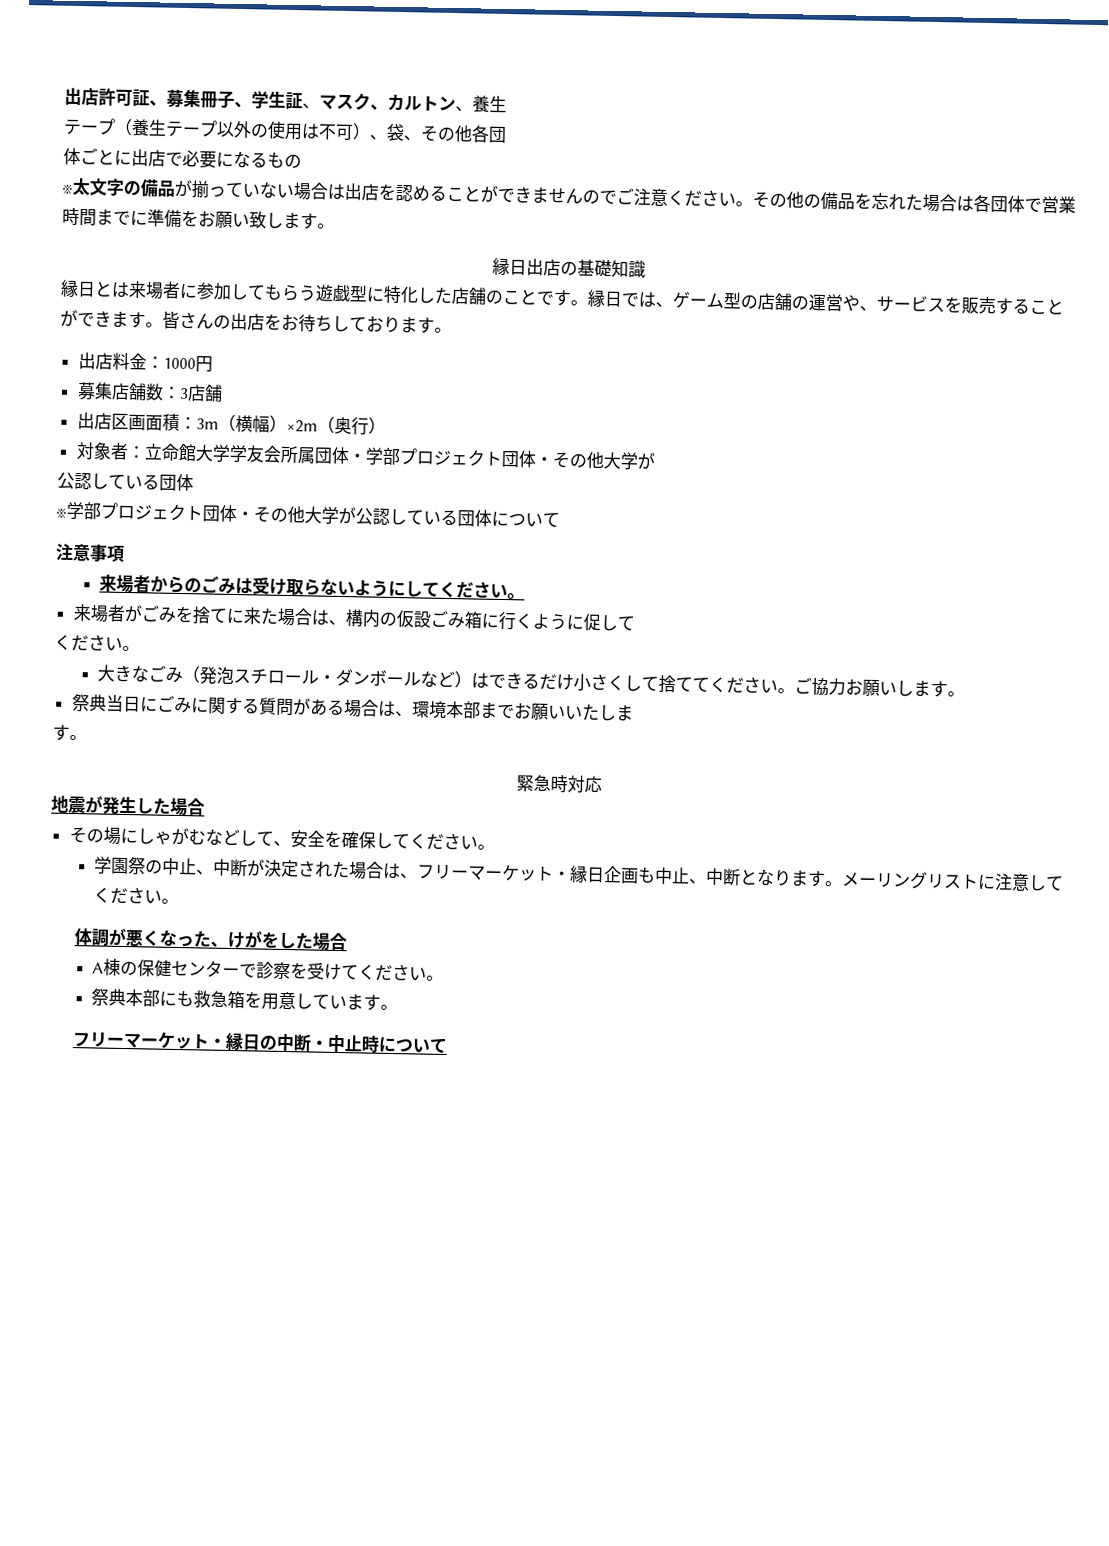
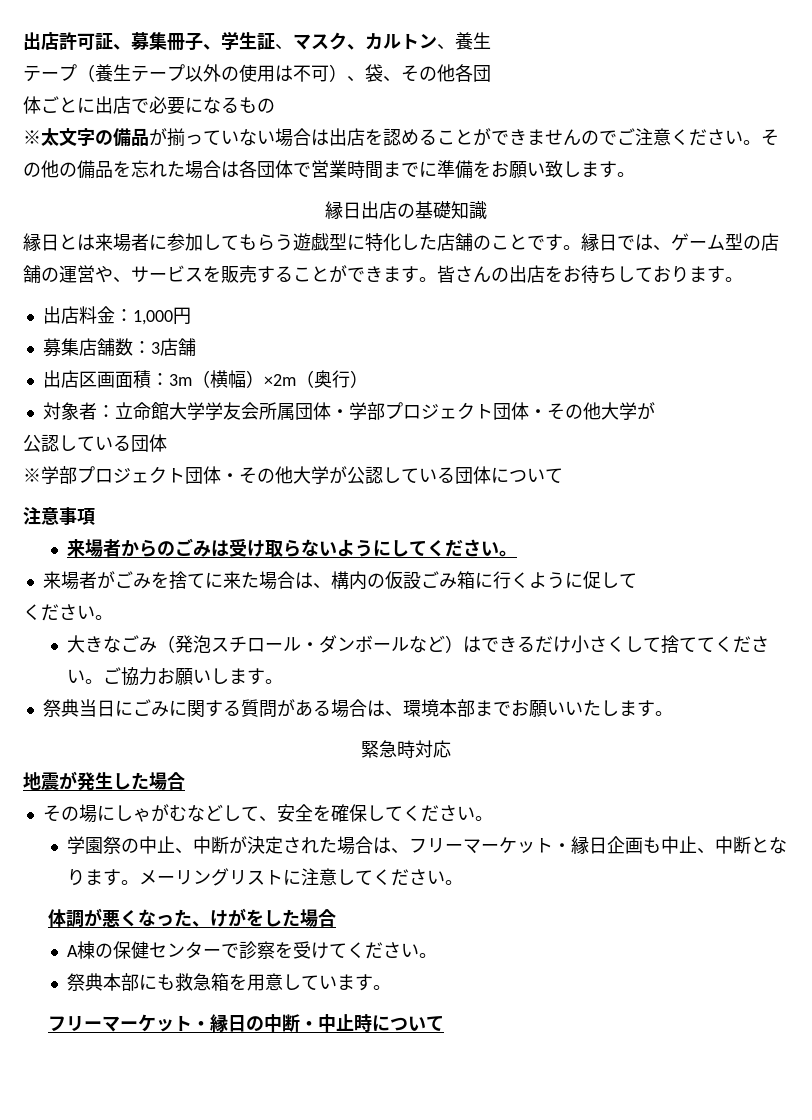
- 出店料金：1000円
+ 出店料金：1,000円
- 祭典当日にごみに関する質問がある場合は、環境本部までお願いいたしま
- す。
+ 祭典当日にごみに関する質問がある場合は、環境本部までお願いいたします。

